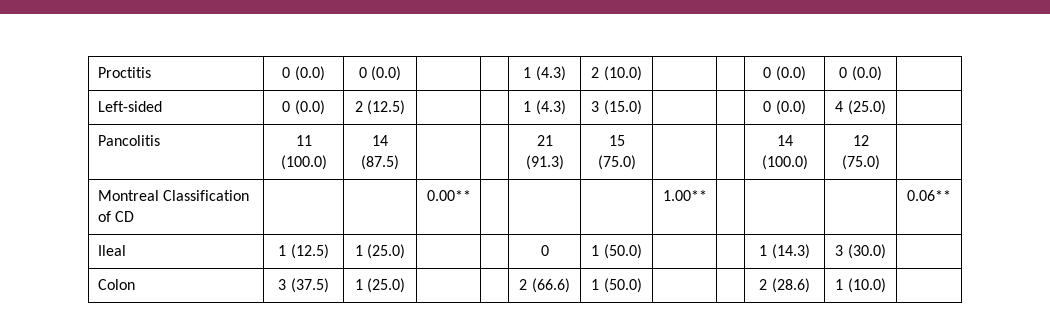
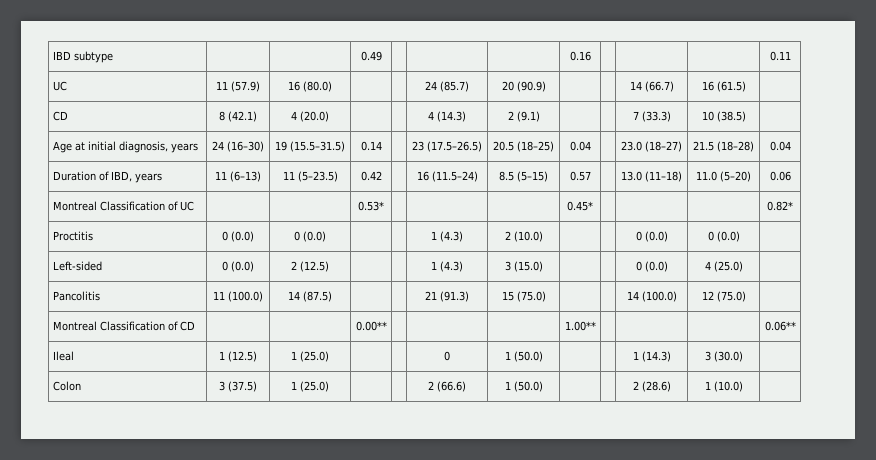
+ IBD subtype | | | 0.49 | | | | 0.16 | | | | 0.11
+ UC | 11 (57.9) | 16 (80.0) | | | 24 (85.7) | 20 (90.9) | | | 14 (66.7) | 16 (61.5) |
+ CD | 8 (42.1) | 4 (20.0) | | | 4 (14.3) | 2 (9.1) | | | 7 (33.3) | 10 (38.5) |
+ Age at initial diagnosis, years | 24 (16–30) | 19 (15.5–31.5) | 0.14 | | 23 (17.5–26.5) | 20.5 (18–25) | 0.04 | | 23.0 (18–27) | 21.5 (18–28) | 0.04
+ Duration of IBD, years | 11 (6–13) | 11 (5–23.5) | 0.42 | | 16 (11.5–24) | 8.5 (5–15) | 0.57 | | 13.0 (11–18) | 11.0 (5–20) | 0.06
+ Montreal Classification of UC | | | 0.53* | | | | 0.45* | | | | 0.82*

